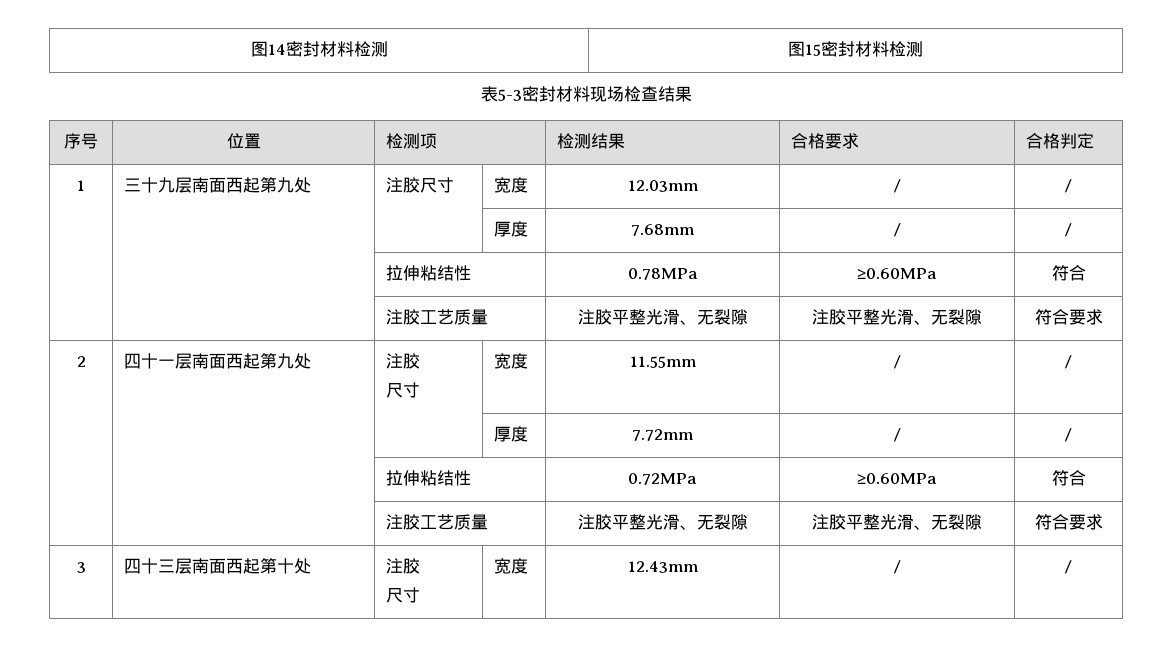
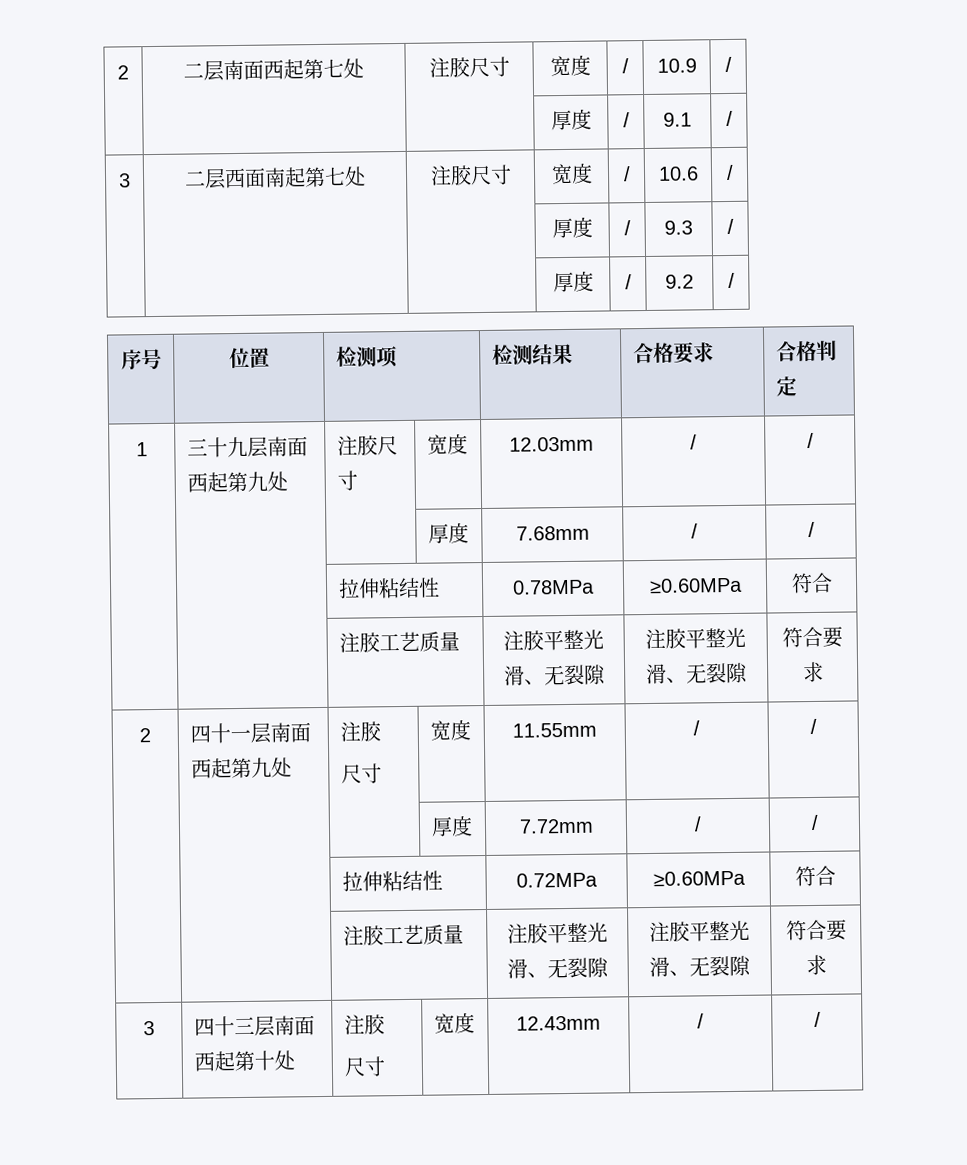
- 图14密封材料检测 | 图15密封材料检测
- 表5-3密封材料现场检查结果
+ 2 | 二层南面西起第七处 | 注胶尺寸 | 宽度 | / | 10.9 | /
+ | | | 厚度 | / | 9.1 | /
+ 3 | 二层西面南起第七处 | 注胶尺寸 | 宽度 | / | 10.6 | /
+ | | | 厚度 | / | 9.3 | /
+ | | | 厚度 | / | 9.2 | /

